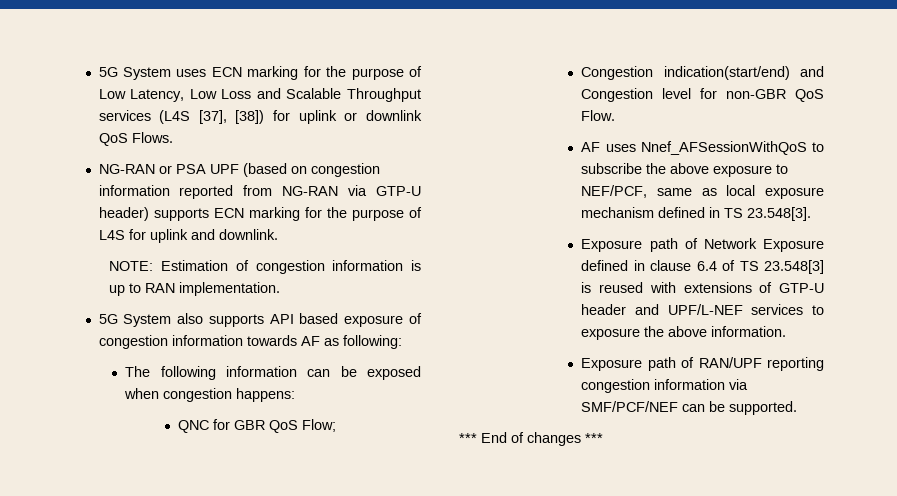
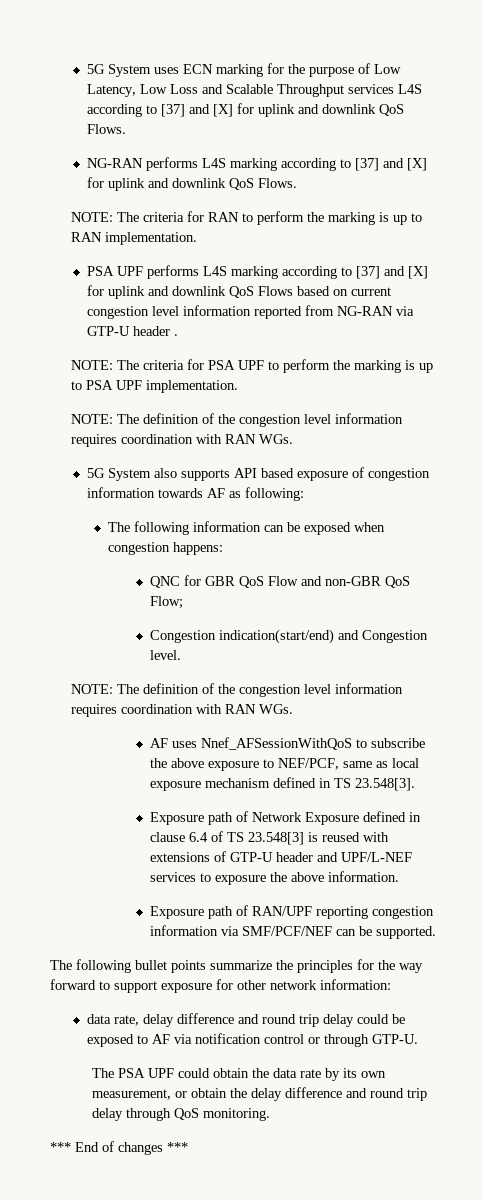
- 5G System uses ECN marking for the purpose of Low Latency, Low Loss and Scalable Throughput services (L4S [37], [38]) for uplink or downlink QoS Flows.
+ 5G System uses ECN marking for the purpose of Low Latency, Low Loss and Scalable Throughput services L4S according to [37] and [X] for uplink and downlink QoS Flows.
- NG-RAN or PSA UPF (based on congestion information reported from NG-RAN via GTP-U header) supports ECN marking for the purpose of L4S for uplink and downlink.
- NOTE: Estimation of congestion information is up to RAN implementation.
+ NG-RAN performs L4S marking according to [37] and [X] for uplink and downlink QoS Flows.
+ NOTE: The criteria for RAN to perform the marking is up to RAN implementation.
+ PSA UPF performs L4S marking according to [37] and [X] for uplink and downlink QoS Flows based on current congestion level information reported from NG-RAN via GTP-U header .
+ NOTE: The criteria for PSA UPF to perform the marking is up to PSA UPF implementation.
+ NOTE: The definition of the congestion level information requires coordination with RAN WGs.
- QNC for GBR QoS Flow;
+ QNC for GBR QoS Flow and non-GBR QoS Flow;
- Congestion indication(start/end) and Congestion level for non-GBR QoS Flow.
+ Congestion indication(start/end) and Congestion level.
+ NOTE: The definition of the congestion level information requires coordination with RAN WGs.
+ The following bullet points summarize the principles for the way forward to support exposure for other network information:
+ data rate, delay difference and round trip delay could be exposed to AF via notification control or through GTP-U.
+ The PSA UPF could obtain the data rate by its own measurement, or obtain the delay difference and round trip delay through QoS monitoring.

